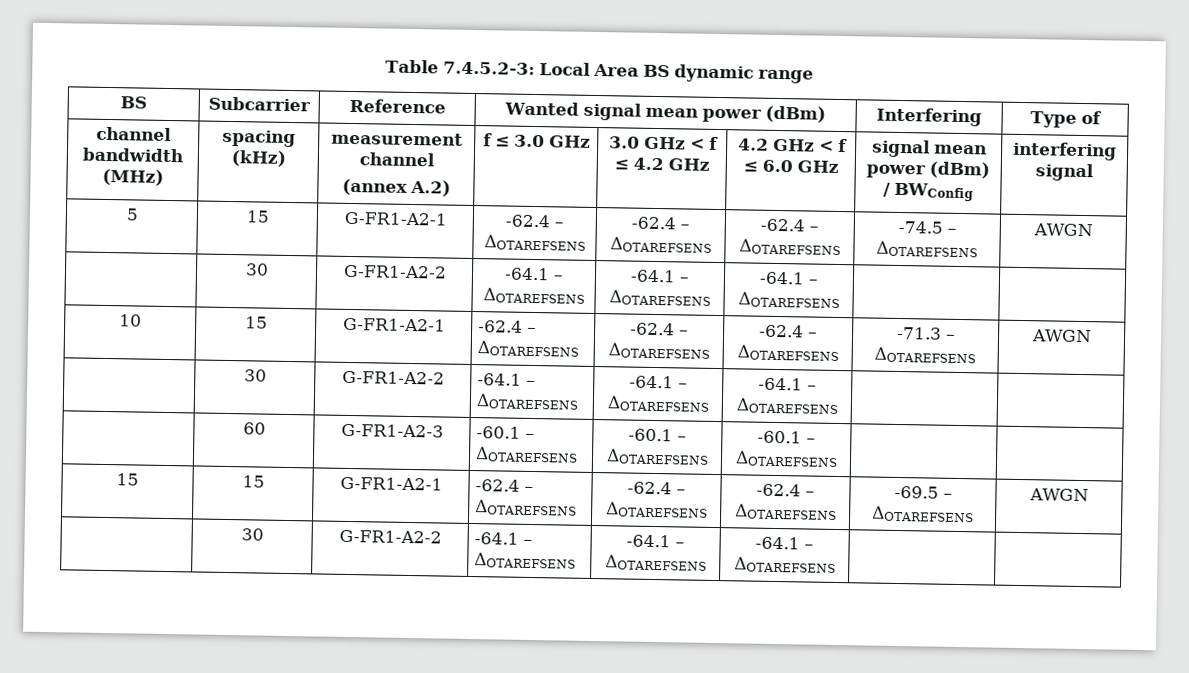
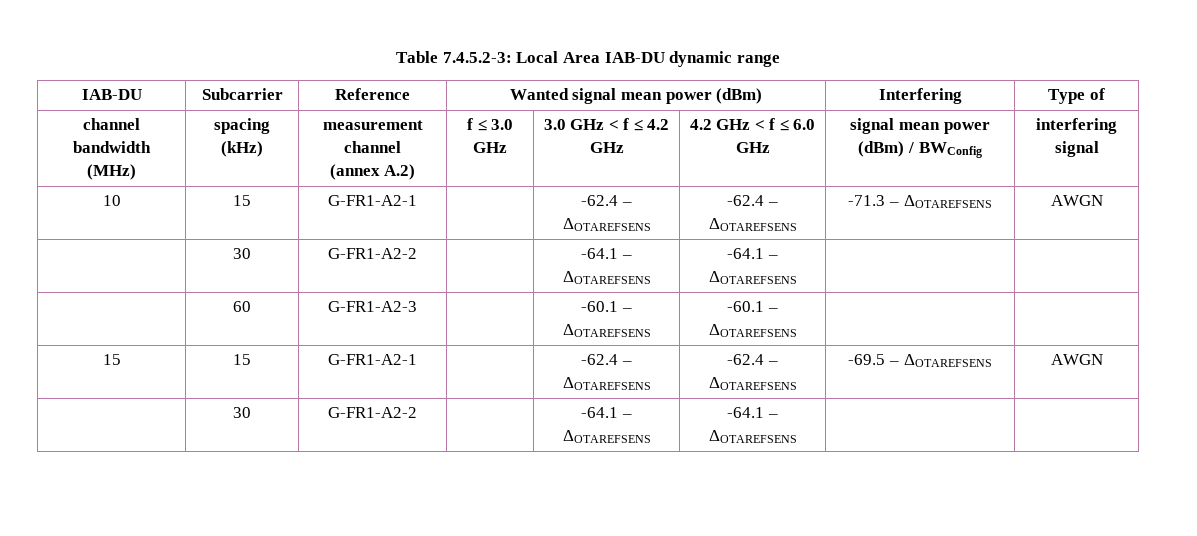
- Table 7.4.5.2-3: Local Area BS dynamic range
+ Table 7.4.5.2-3: Local Area IAB-DU dynamic range
- BS | Subcarrier | Reference | Wanted signal mean power (dBm) | Interfering | Type of
+ IAB-DU | Subcarrier | Reference | Wanted signal mean power (dBm) | Interfering | Type of
- 5 | 15 | G-FR1-A2-1 | -62.4 – ΔOTAREFSENS | -62.4 – ΔOTAREFSENS | -62.4 – ΔOTAREFSENS | -74.5 – ΔOTAREFSENS | AWGN
- | 30 | G-FR1-A2-2 | -64.1 – ΔOTAREFSENS | -64.1 – ΔOTAREFSENS | -64.1 – ΔOTAREFSENS | |
- 10 | 15 | G-FR1-A2-1 | -62.4 – ΔOTAREFSENS | -62.4 – ΔOTAREFSENS | -62.4 – ΔOTAREFSENS | -71.3 – ΔOTAREFSENS | AWGN
- | 30 | G-FR1-A2-2 | -64.1 – ΔOTAREFSENS | -64.1 – ΔOTAREFSENS | -64.1 – ΔOTAREFSENS | |
+ 10 | 15 | G-FR1-A2-1 | | -62.4 – ΔOTAREFSENS | -62.4 – ΔOTAREFSENS | -71.3 – ΔOTAREFSENS | AWGN
+ | 30 | G-FR1-A2-2 | | -64.1 – ΔOTAREFSENS | -64.1 – ΔOTAREFSENS | |
- | 60 | G-FR1-A2-3 | -60.1 – ΔOTAREFSENS | -60.1 – ΔOTAREFSENS | -60.1 – ΔOTAREFSENS | |
+ | 60 | G-FR1-A2-3 | | -60.1 – ΔOTAREFSENS | -60.1 – ΔOTAREFSENS | |
- 15 | 15 | G-FR1-A2-1 | -62.4 – ΔOTAREFSENS | -62.4 – ΔOTAREFSENS | -62.4 – ΔOTAREFSENS | -69.5 – ΔOTAREFSENS | AWGN
- | 30 | G-FR1-A2-2 | -64.1 – ΔOTAREFSENS | -64.1 – ΔOTAREFSENS | -64.1 – ΔOTAREFSENS | |
+ 15 | 15 | G-FR1-A2-1 | | -62.4 – ΔOTAREFSENS | -62.4 – ΔOTAREFSENS | -69.5 – ΔOTAREFSENS | AWGN
+ | 30 | G-FR1-A2-2 | | -64.1 – ΔOTAREFSENS | -64.1 – ΔOTAREFSENS | |

